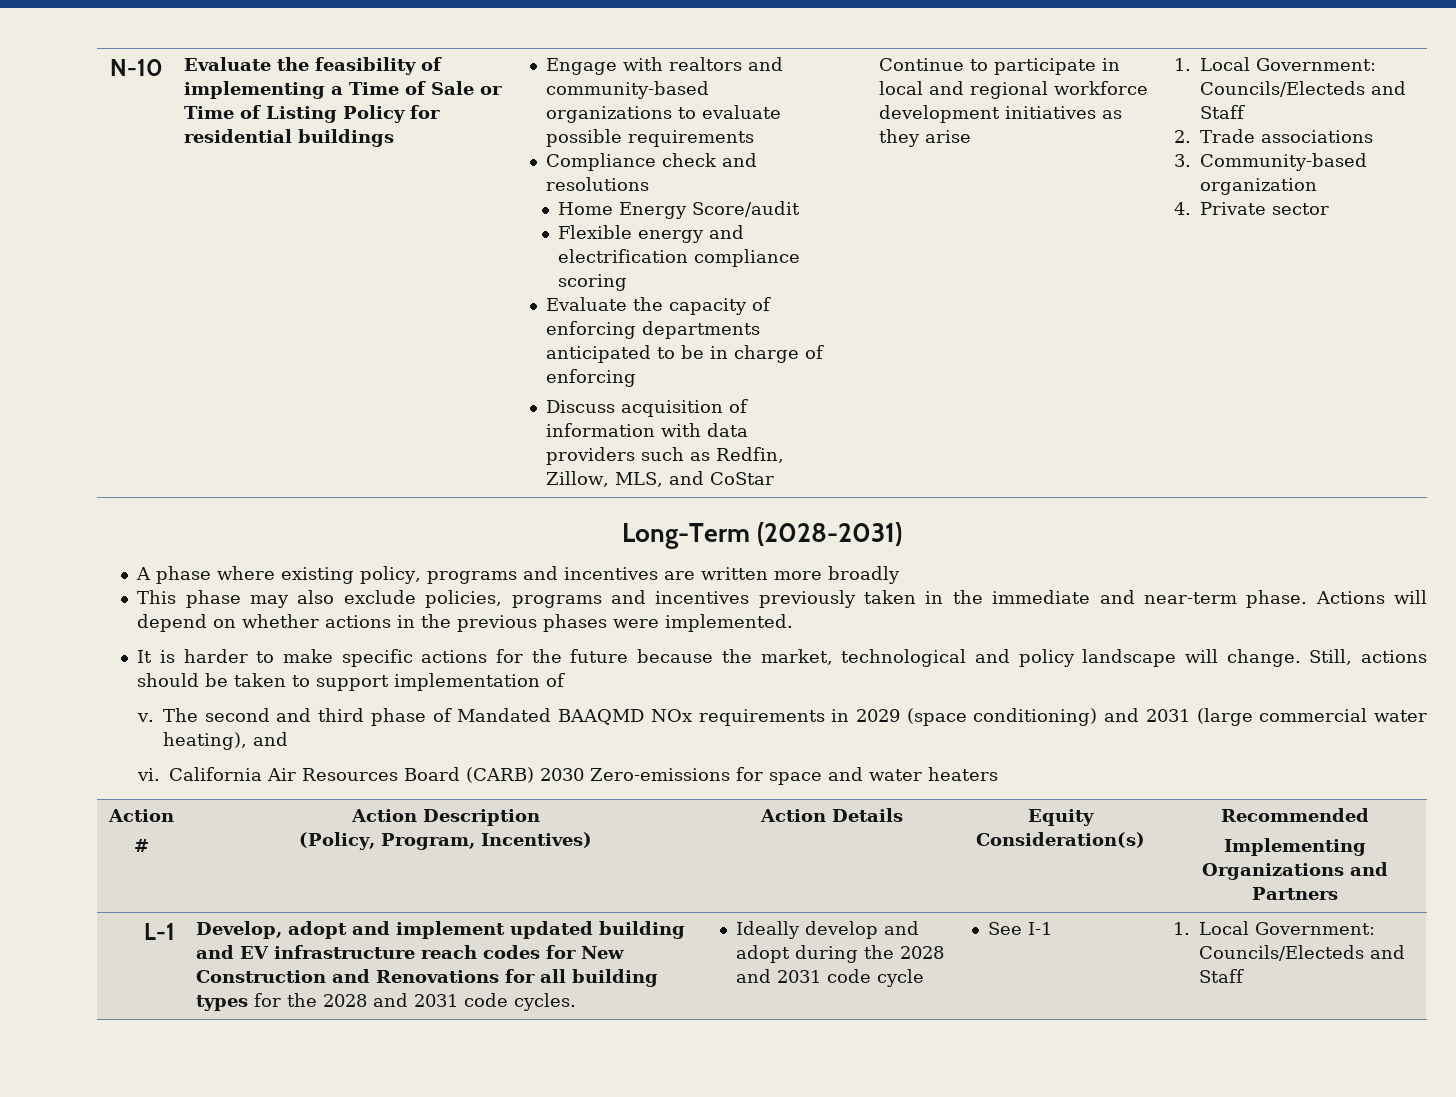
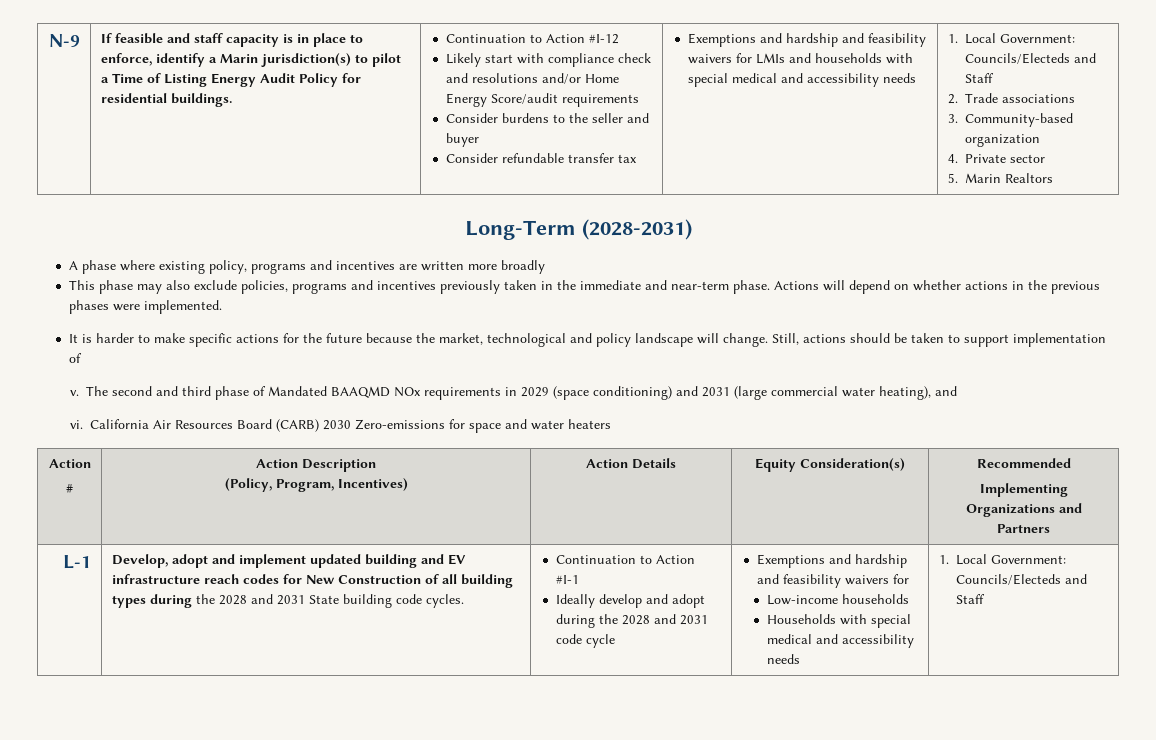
- N-10 | Evaluate the feasibility of implementing a Time of Sale or Time of Listing Policy for residential buildings | Engage with realtors and community-based organizations to evaluate possible requirements
- Compliance check and resolutions
- Home Energy Score/audit
- Flexible energy and electrification compliance scoring
- Evaluate the capacity of enforcing departments anticipated to be in charge of enforcing
- Discuss acquisition of information with data providers such as Redfin, Zillow, MLS, and CoStar | Continue to participate in local and regional workforce development initiatives as they arise
+ N-9 | If feasible and staff capacity is in place to enforce, identify a Marin jurisdiction(s) to pilot a Time of Listing Energy Audit Policy for residential buildings. | Continuation to Action #I-12
+ Likely start with compliance check and resolutions and/or Home Energy Score/audit requirements
+ Consider burdens to the seller and buyer
+ Consider refundable transfer tax | Exemptions and hardship and feasibility waivers for LMIs and households with special medical and accessibility needs
+ 5. Marin Realtors
- Develop, adopt and implement updated building and EV infrastructure reach codes for New Construction and Renovations for all building types for the 2028 and 2031 code cycles.
+ Develop, adopt and implement updated building and EV infrastructure reach codes for New Construction of all building types during the 2028 and 2031 State building code cycles.
+ Continuation to Action #I-1
- Ideally develop and adopt during the 2028 and 2031 code cycle | See I-1
+ Ideally develop and adopt during the 2028 and 2031 code cycle | Exemptions and hardship and feasibility waivers for
+ Low-income households
+ Households with special medical and accessibility needs

